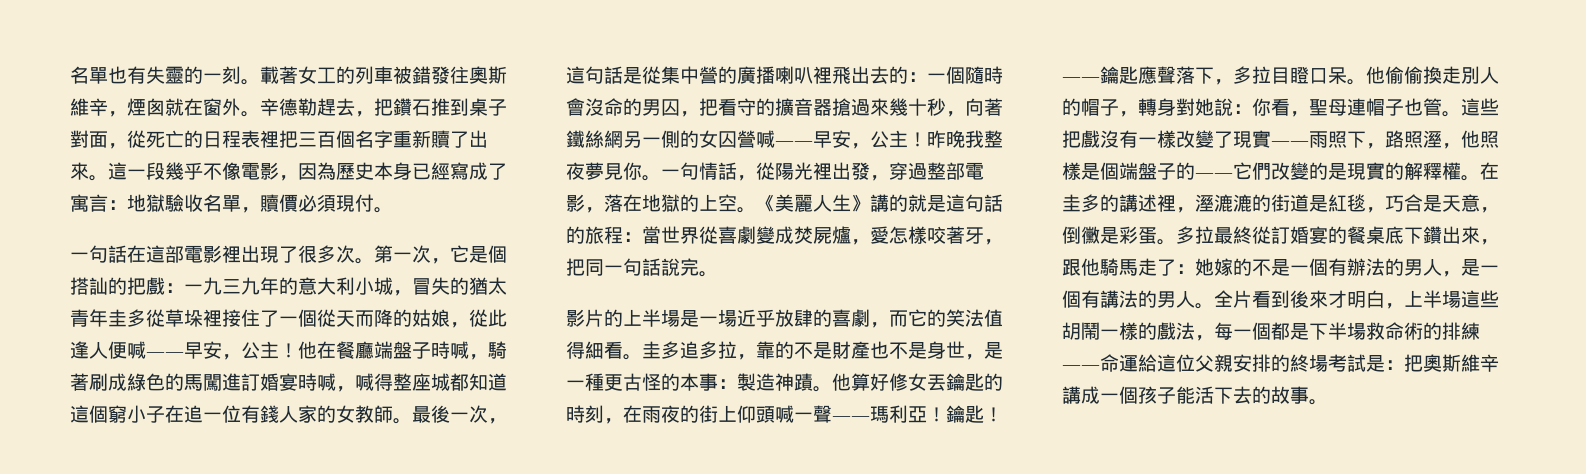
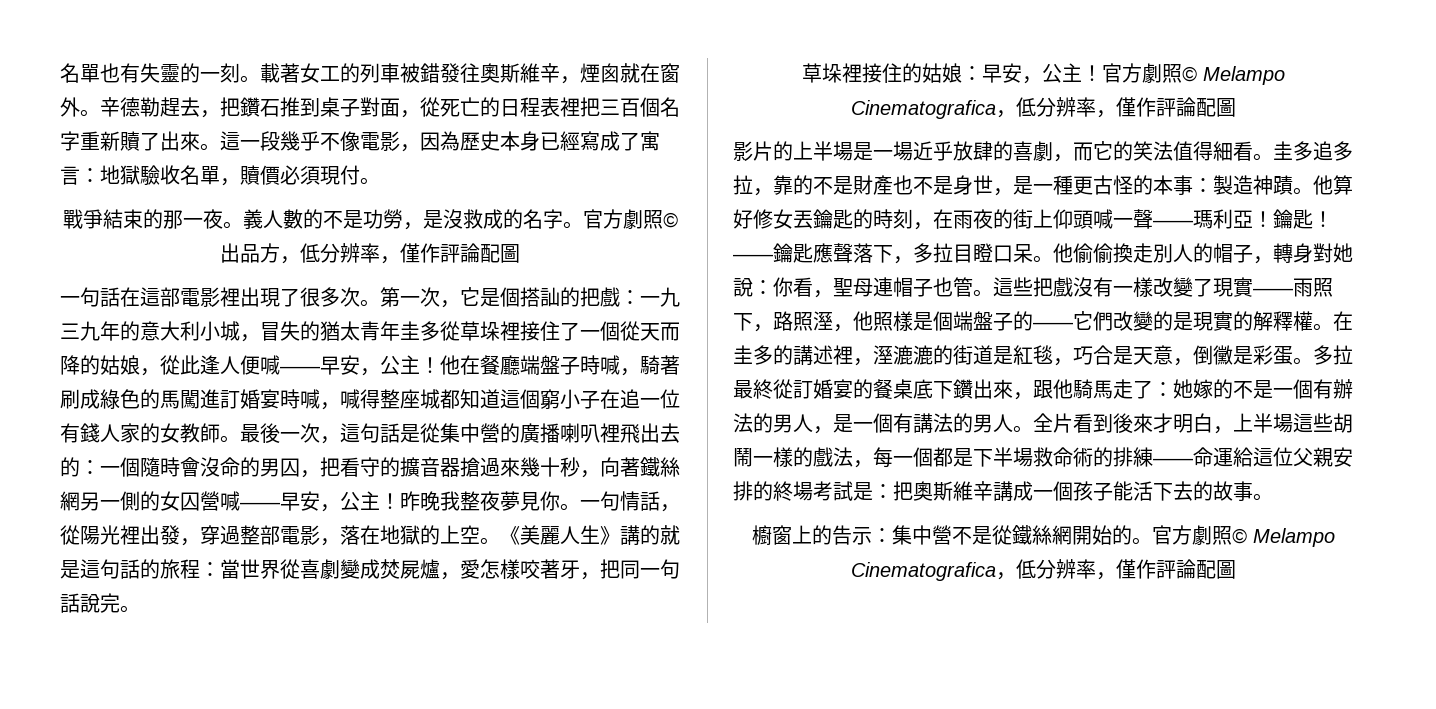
+ 戰爭結束的那一夜。義人數的不是功勞，是沒救成的名字。官方劇照©出品方，低分辨率，僅作評論配圖
+ 草垛裡接住的姑娘：早安，公主！官方劇照© Melampo Cinematografica，低分辨率，僅作評論配圖
+ 櫥窗上的告示：集中營不是從鐵絲網開始的。官方劇照© Melampo Cinematografica，低分辨率，僅作評論配圖

